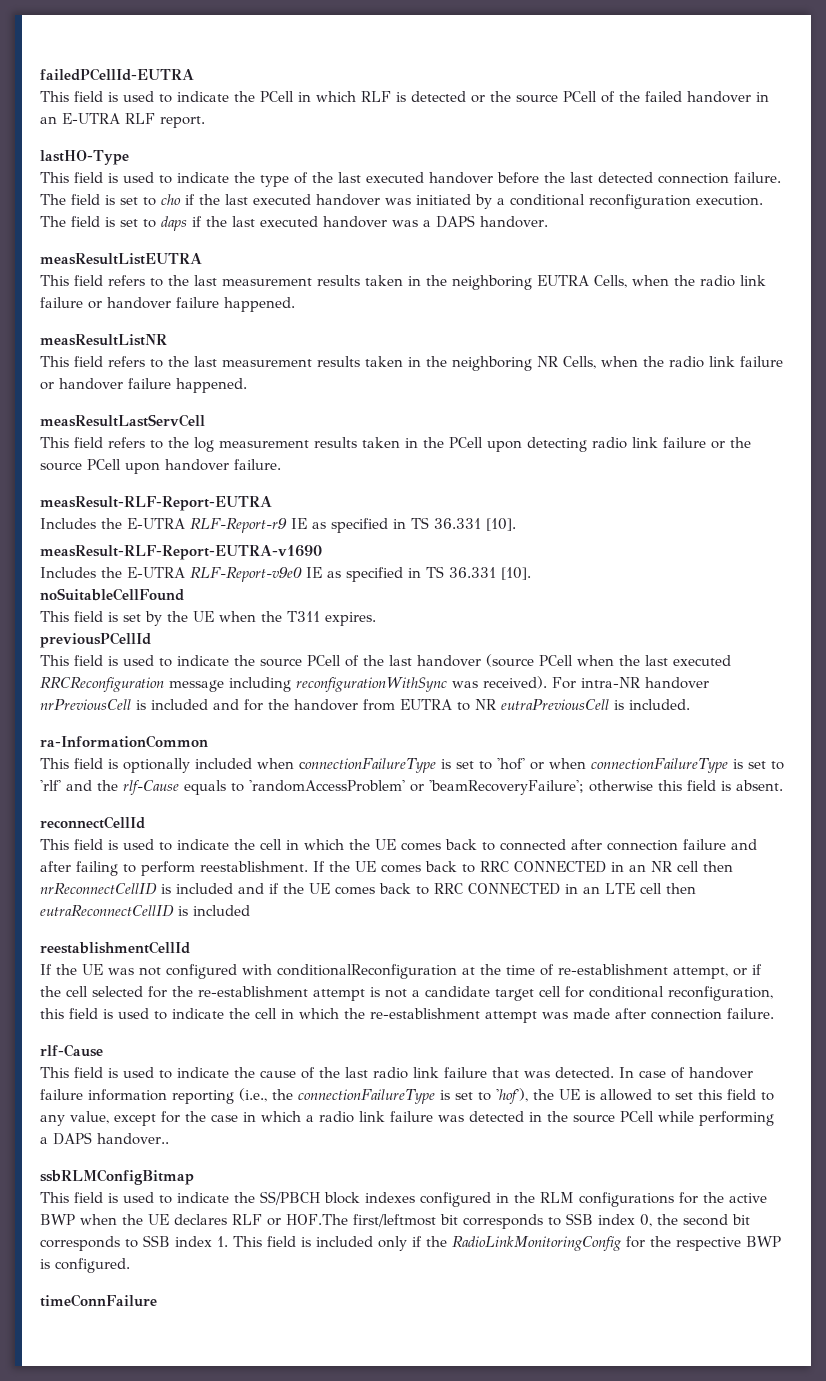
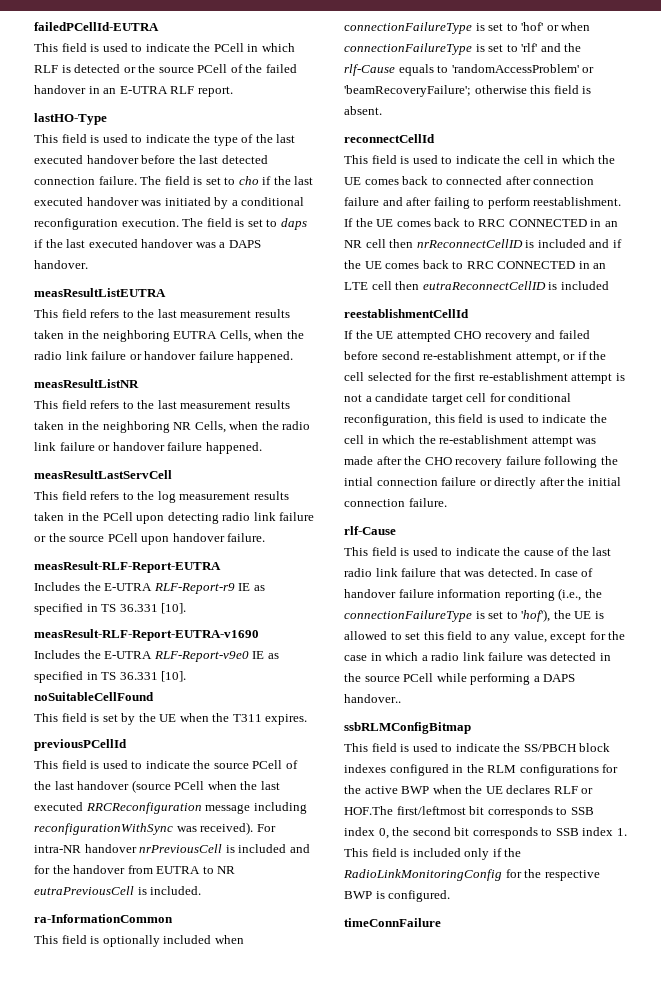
- If the UE was not configured with conditionalReconfiguration at the time of re-establishment attempt, or if the cell selected for the re-establishment attempt is not a candidate target cell for conditional reconfiguration, this field is used to indicate the cell in which the re-establishment attempt was made after connection failure.
+ If the UE attempted CHO recovery and failed before second re-establishment attempt, or if the cell selected for the first re-establishment attempt is not a candidate target cell for conditional reconfiguration, this field is used to indicate the cell in which the re-establishment attempt was made after the CHO recovery failure following the intial connection failure or directly after the initial connection failure.

